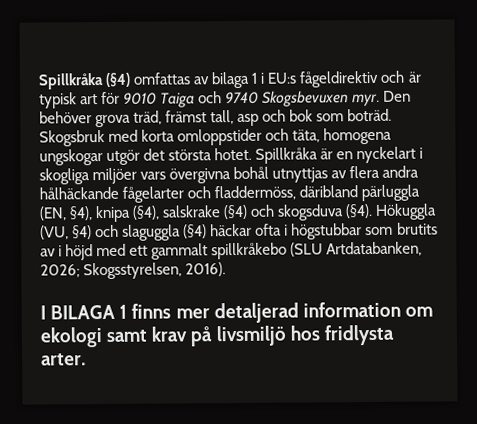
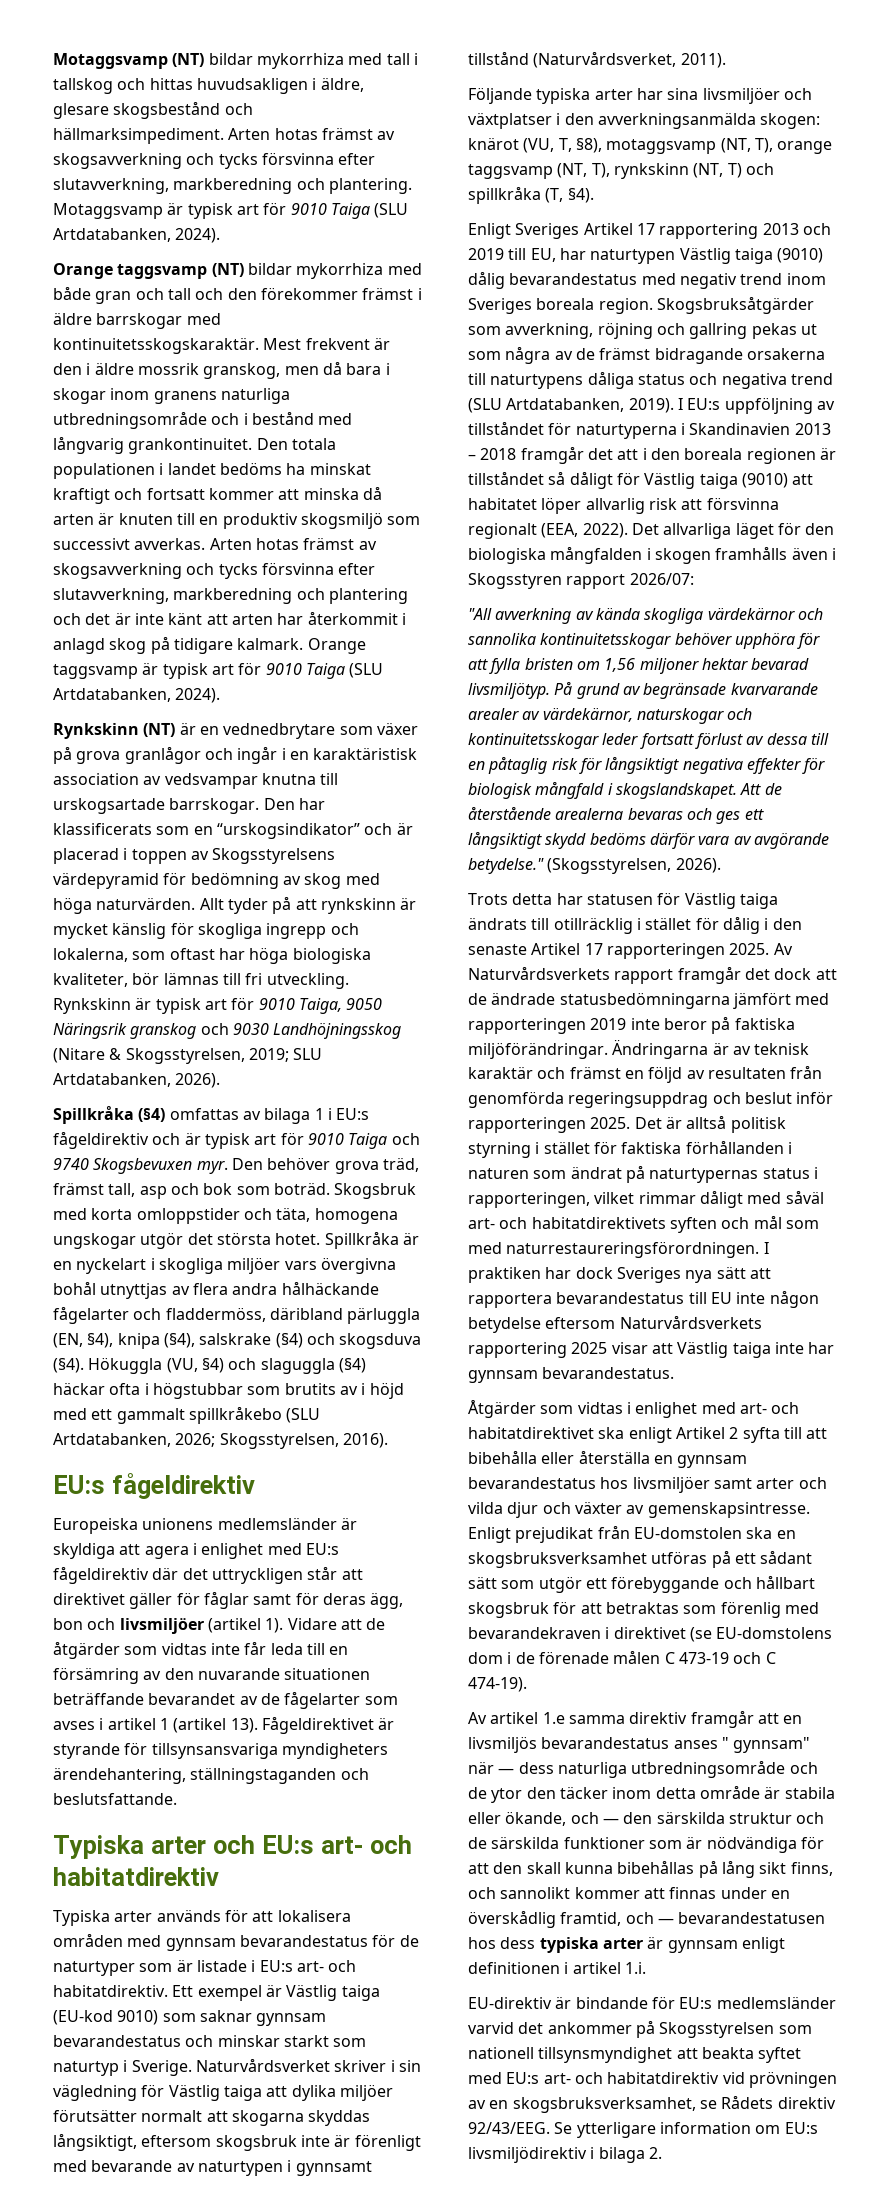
+ Motaggsvamp (NT) bildar mykorrhiza med tall i tallskog och hittas huvudsakligen i äldre, glesare skogsbestånd och hällmarksimpediment. Arten hotas främst av skogsavverkning och tycks försvinna efter slutavverkning, markberedning och plantering. Motaggsvamp är typisk art för 9010 Taiga (SLU Artdatabanken, 2024).
+ Orange taggsvamp (NT) bildar mykorrhiza med både gran och tall och den förekommer främst i äldre barrskogar med kontinuitetsskogskaraktär. Mest frekvent är den i äldre mossrik granskog, men då bara i skogar inom granens naturliga utbredningsområde och i bestånd med långvarig grankontinuitet. Den totala populationen i landet bedöms ha minskat kraftigt och fortsatt kommer att minska då arten är knuten till en produktiv skogsmiljö som successivt avverkas. Arten hotas främst av skogsavverkning och tycks försvinna efter slutavverkning, markberedning och plantering och det är inte känt att arten har återkommit i anlagd skog på tidigare kalmark. Orange taggsvamp är typisk art för 9010 Taiga (SLU Artdatabanken, 2024).
+ Rynkskinn (NT) är en vednedbrytare som växer på grova granlågor och ingår i en karaktäristisk association av vedsvampar knutna till urskogsartade barrskogar. Den har klassificerats som en “urskogsindikator” och är placerad i toppen av Skogsstyrelsens värdepyramid för bedömning av skog med höga naturvärden. Allt tyder på att rynkskinn är mycket känslig för skogliga ingrepp och lokalerna, som oftast har höga biologiska kvaliteter, bör lämnas till fri utveckling. Rynkskinn är typisk art för 9010 Taiga, 9050 Näringsrik granskog och 9030 Landhöjningsskog (Nitare & Skogsstyrelsen, 2019; SLU Artdatabanken, 2026).
  Hökuggla (VU, §4) och slaguggla (§4) häckar ofta i högstubbar som brutits av i höjd med ett gammalt spillkråkebo (SLU Artdatabanken, 2026; Skogsstyrelsen, 2016).
- I BILAGA 1 finns mer detaljerad information om ekologi samt krav på livsmiljö hos fridlysta arter.
+ EU:s fågeldirektiv
+ Europeiska unionens medlemsländer är skyldiga att agera i enlighet med EU:s fågeldirektiv där det uttryckligen står att direktivet gäller för fåglar samt för deras ägg, bon och livsmiljöer (artikel 1). Vidare att de åtgärder som vidtas inte får leda till en försämring av den nuvarande situationen beträffande bevarandet av de fågelarter som avses i artikel 1 (artikel 13). Fågeldirektivet är styrande för tillsynsansvariga myndigheters ärendehantering, ställningstaganden och beslutsfattande.
+ Typiska arter och EU:s art- och habitatdirektiv
+ Typiska arter används för att lokalisera områden med gynnsam bevarandestatus för de naturtyper som är listade i EU:s art- och habitatdirektiv. Ett exempel är Västlig taiga (EU-kod 9010) som saknar gynnsam bevarandestatus och minskar starkt som naturtyp i Sverige. Naturvårdsverket skriver i sin vägledning för Västlig taiga att dylika miljöer förutsätter normalt att skogarna skyddas långsiktigt, eftersom skogsbruk inte är förenligt med bevarande av naturtypen i gynnsamt tillstånd (Naturvårdsverket, 2011).
+ Följande typiska arter har sina livsmiljöer och växtplatser i den avverkningsanmälda skogen: knärot (VU, T, §8), motaggsvamp (NT, T), orange taggsvamp (NT, T), rynkskinn (NT, T) och spillkråka (T, §4).
+ Enligt Sveriges Artikel 17 rapportering 2013 och 2019 till EU, har naturtypen Västlig taiga (9010) dålig bevarandestatus med negativ trend inom Sveriges boreala region. Skogsbruksåtgärder som avverkning, röjning och gallring pekas ut som några av de främst bidragande orsakerna till naturtypens dåliga status och negativa trend (SLU Artdatabanken, 2019). I EU:s uppföljning av tillståndet för naturtyperna i Skandinavien 2013 – 2018 framgår det att i den boreala regionen är tillståndet så dåligt för Västlig taiga (9010) att habitatet löper allvarlig risk att försvinna regionalt (EEA, 2022). Det allvarliga läget för den biologiska mångfalden i skogen framhålls även i Skogsstyren rapport 2026/07:
+ "All avverkning av kända skogliga värdekärnor och sannolika kontinuitetsskogar behöver upphöra för att fylla bristen om 1,56 miljoner hektar bevarad livsmiljötyp. På grund av begränsade kvarvarande arealer av värdekärnor, naturskogar och kontinuitetsskogar leder fortsatt förlust av dessa till en påtaglig risk för långsiktigt negativa effekter för biologisk mångfald i skogslandskapet. Att de återstående arealerna bevaras och ges ett långsiktigt skydd bedöms därför vara av avgörande betydelse." (Skogsstyrelsen, 2026).
+ Trots detta har statusen för Västlig taiga ändrats till otillräcklig i stället för dålig i den senaste Artikel 17 rapporteringen 2025. Av Naturvårdsverkets rapport framgår det dock att de ändrade statusbedömningarna jämfört med rapporteringen 2019 inte beror på faktiska miljöförändringar. Ändringarna är av teknisk karaktär och främst en följd av resultaten från genomförda regeringsuppdrag och beslut inför rapporteringen 2025. Det är alltså politisk styrning i stället för faktiska förhållanden i naturen som ändrat på naturtypernas status i rapporteringen, vilket rimmar dåligt med såväl art- och habitatdirektivets syften och mål som med naturrestaureringsförordningen. I praktiken har dock Sveriges nya sätt att rapportera bevarandestatus till EU inte någon betydelse eftersom Naturvårdsverkets rapportering 2025 visar att Västlig taiga inte har gynnsam bevarandestatus.
+ Åtgärder som vidtas i enlighet med art- och habitatdirektivet ska enligt Artikel 2 syfta till att bibehålla eller återställa en gynnsam bevarandestatus hos livsmiljöer samt arter och vilda djur och växter av gemenskapsintresse. Enligt prejudikat från EU-domstolen ska en skogsbruksverksamhet utföras på ett sådant sätt som utgör ett förebyggande och hållbart skogsbruk för att betraktas som förenlig med bevarandekraven i direktivet (se EU-domstolens dom i de förenade målen C 473-19 och C 474-19).
+ Av artikel 1.e samma direktiv framgår att en livsmiljös bevarandestatus anses " gynnsam" när — dess naturliga utbredningsområde och de ytor den täcker inom detta område är stabila eller ökande, och — den särskilda struktur och de särskilda funktioner som är nödvändiga för att den skall kunna bibehållas på lång sikt finns, och sannolikt kommer att finnas under en överskådlig framtid, och — bevarandestatusen hos dess typiska arter är gynnsam enligt definitionen i artikel 1.i.
+ EU-direktiv är bindande för EU:s medlemsländer varvid det ankommer på Skogsstyrelsen som nationell tillsynsmyndighet att beakta syftet med EU:s art- och habitatdirektiv vid prövningen av en skogsbruksverksamhet, se Rådets direktiv 92/43/EEG. Se ytterligare information om EU:s livsmiljödirektiv i bilaga 2.

